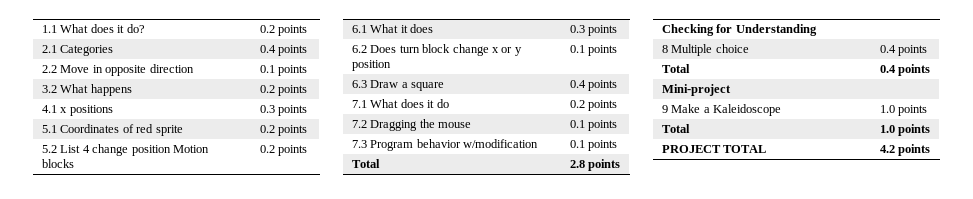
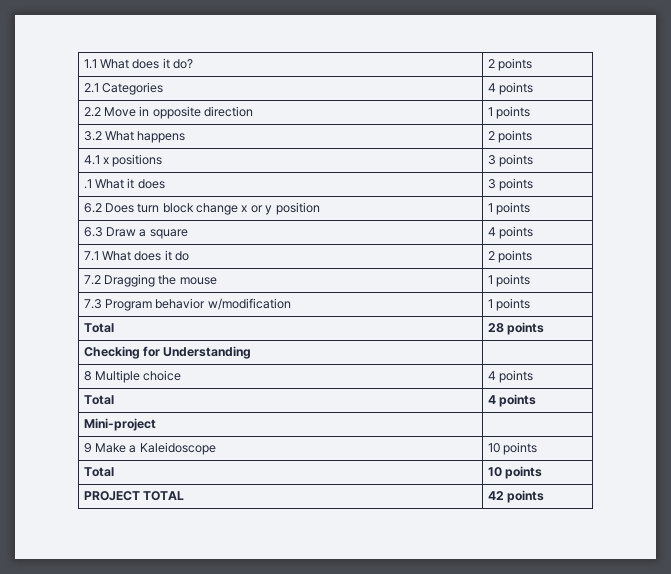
- 1.1 What does it do? | 0.2 points
+ 1.1 What does it do? | 2 points
- 2.1 Categories | 0.4 points
+ 2.1 Categories | 4 points
- 2.2 Move in opposite direction | 0.1 points
+ 2.2 Move in opposite direction | 1 points
- 3.2 What happens | 0.2 points
+ 3.2 What happens | 2 points
- 4.1 x positions | 0.3 points
- 5.1 Coordinates of red sprite | 0.2 points
- 5.2 List 4 change position Motion blocks | 0.2 points
- 6.1 What it does | 0.3 points
+ 4.1 x positions | 3 points
+ .1 What it does | 3 points
- 6.2 Does turn block change x or y position | 0.1 points
+ 6.2 Does turn block change x or y position | 1 points
- 6.3 Draw a square | 0.4 points
+ 6.3 Draw a square | 4 points
- 7.1 What does it do | 0.2 points
+ 7.1 What does it do | 2 points
- 7.2 Dragging the mouse | 0.1 points
+ 7.2 Dragging the mouse | 1 points
- 7.3 Program behavior w/modification | 0.1 points
- Total | 2.8 points
+ 7.3 Program behavior w/modification | 1 points
+ Total | 28 points
- 8 Multiple choice | 0.4 points
- Total | 0.4 points
+ 8 Multiple choice | 4 points
+ Total | 4 points
- 9 Make a Kaleidoscope | 1.0 points
- Total | 1.0 points
+ 9 Make a Kaleidoscope | 10 points
+ Total | 10 points
- PROJECT TOTAL | 4.2 points
+ PROJECT TOTAL | 42 points

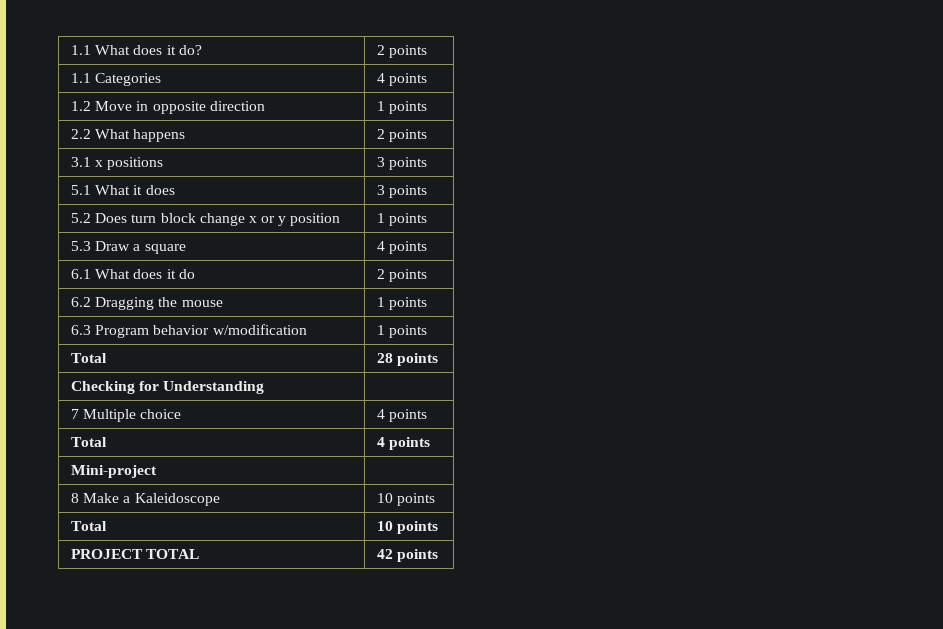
- 2.1 Categories | 4 points
+ 1.1 Categories | 4 points
- 2.2 Move in opposite direction | 1 points
+ 1.2 Move in opposite direction | 1 points
- 3.2 What happens | 2 points
+ 2.2 What happens | 2 points
- 4.1 x positions | 3 points
+ 3.1 x positions | 3 points
- .1 What it does | 3 points
+ 5.1 What it does | 3 points
- 6.2 Does turn block change x or y position | 1 points
+ 5.2 Does turn block change x or y position | 1 points
- 6.3 Draw a square | 4 points
+ 5.3 Draw a square | 4 points
- 7.1 What does it do | 2 points
+ 6.1 What does it do | 2 points
- 7.2 Dragging the mouse | 1 points
+ 6.2 Dragging the mouse | 1 points
- 7.3 Program behavior w/modification | 1 points
+ 6.3 Program behavior w/modification | 1 points
- 8 Multiple choice | 4 points
+ 7 Multiple choice | 4 points
- 9 Make a Kaleidoscope | 10 points
+ 8 Make a Kaleidoscope | 10 points

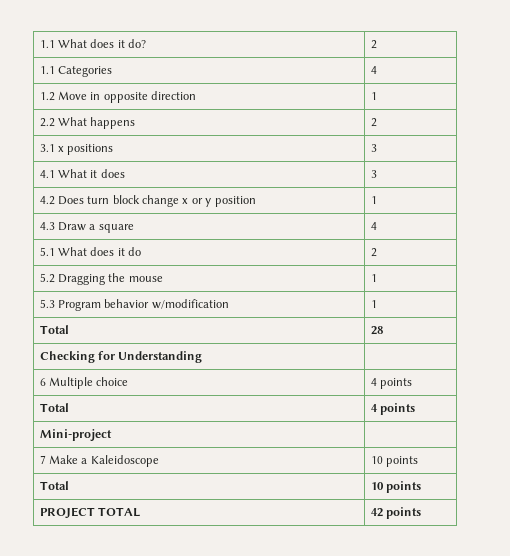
- 1.1 What does it do? | 2 points
+ 1.1 What does it do? | 2
- 1.1 Categories | 4 points
+ 1.1 Categories | 4
- 1.2 Move in opposite direction | 1 points
+ 1.2 Move in opposite direction | 1
- 2.2 What happens | 2 points
+ 2.2 What happens | 2
- 3.1 x positions | 3 points
- 5.1 What it does | 3 points
- 5.2 Does turn block change x or y position | 1 points
- 5.3 Draw a square | 4 points
- 6.1 What does it do | 2 points
- 6.2 Dragging the mouse | 1 points
- 6.3 Program behavior w/modification | 1 points
+ 3.1 x positions | 3
+ 4.1 What it does | 3
+ 4.2 Does turn block change x or y position | 1
+ 4.3 Draw a square | 4
+ 5.1 What does it do | 2
+ 5.2 Dragging the mouse | 1
+ 5.3 Program behavior w/modification | 1
- Total | 28 points
+ Total | 28
- 7 Multiple choice | 4 points
+ 6 Multiple choice | 4 points
- 8 Make a Kaleidoscope | 10 points
+ 7 Make a Kaleidoscope | 10 points

